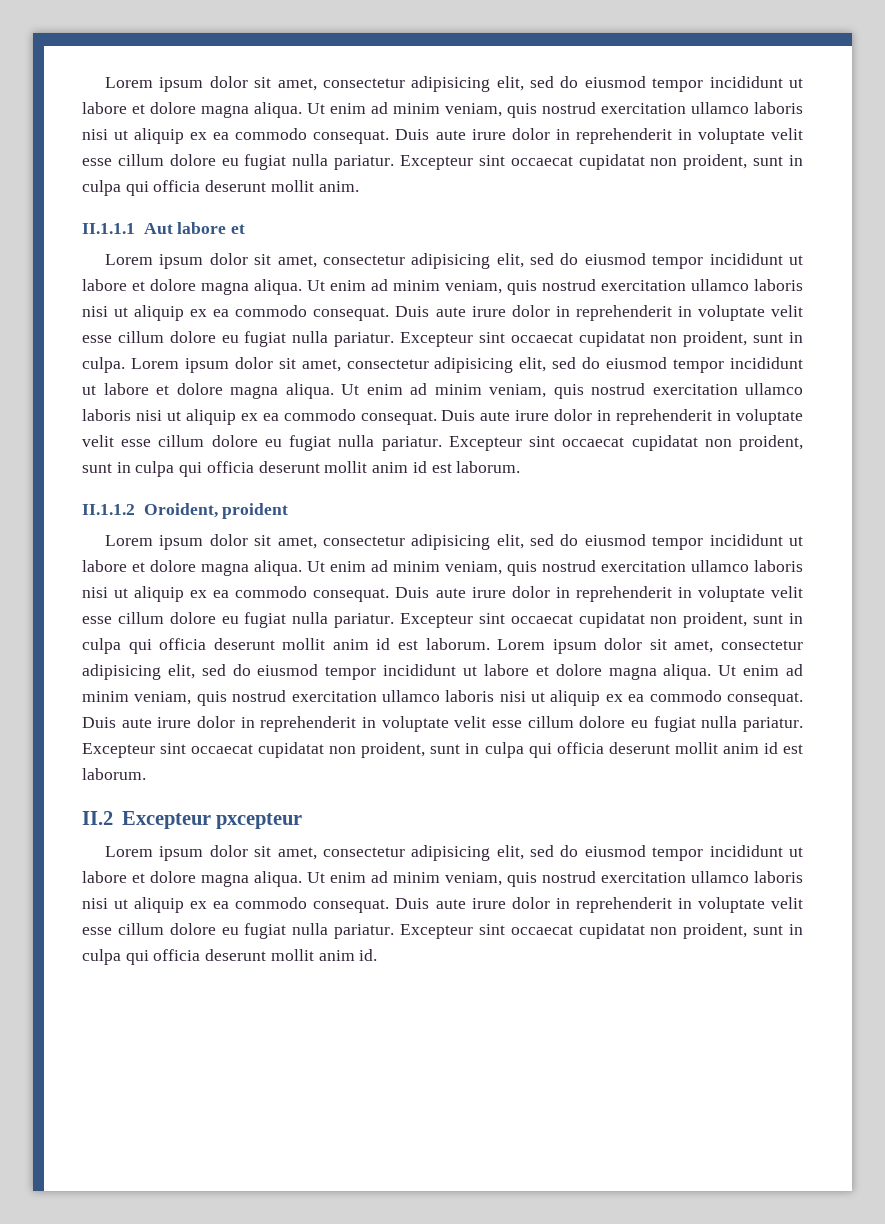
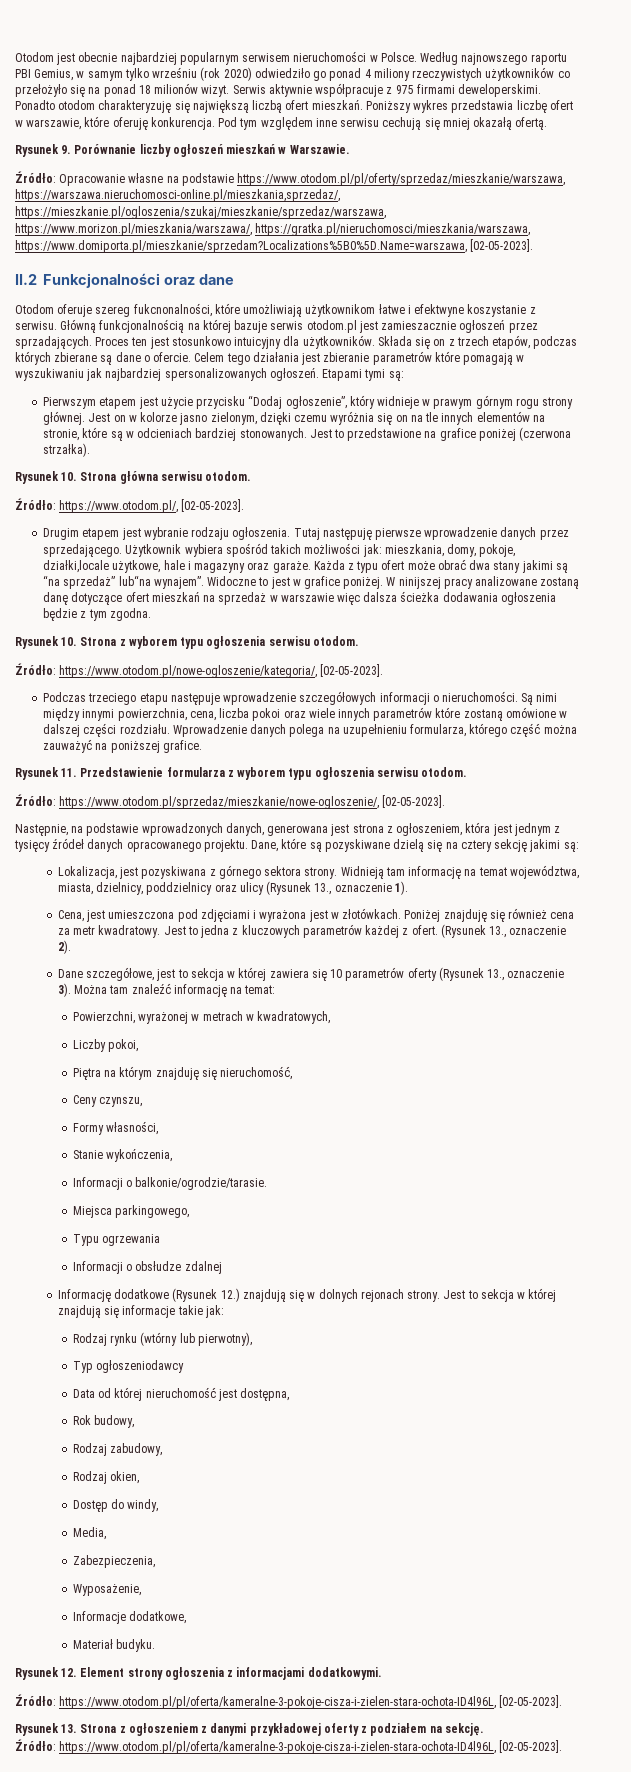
- Lorem ipsum dolor sit amet, consectetur adipisicing elit, sed do eiusmod tempor incididunt ut labore et dolore magna aliqua. Ut enim ad minim veniam, quis nostrud exercitation ullamco laboris nisi ut aliquip ex ea commodo consequat. Duis aute irure dolor in reprehenderit in voluptate velit esse cillum dolore eu fugiat nulla pariatur. Excepteur sint occaecat cupidatat non proident, sunt in culpa qui officia deserunt mollit anim.
- II.1.1.1 Aut labore et
- Lorem ipsum dolor sit amet, consectetur adipisicing elit, sed do eiusmod tempor incididunt ut labore et dolore magna aliqua. Ut enim ad minim veniam, quis nostrud exercitation ullamco laboris nisi ut aliquip ex ea commodo consequat. Duis aute irure dolor in reprehenderit in voluptate velit esse cillum dolore eu fugiat nulla pariatur. Excepteur sint occaecat cupidatat non proident, sunt in culpa. Lorem ipsum dolor sit amet, consectetur adipisicing elit, sed do eiusmod tempor incididunt ut labore et dolore magna aliqua. Ut enim ad minim veniam, quis nostrud exercitation ullamco laboris nisi ut aliquip ex ea commodo consequat. Duis aute irure dolor in reprehenderit in voluptate velit esse cillum dolore eu fugiat nulla pariatur. Excepteur sint occaecat cupidatat non proident, sunt in culpa qui officia deserunt mollit anim id est laborum.
- II.1.1.2 Oroident, proident
- Lorem ipsum dolor sit amet, consectetur adipisicing elit, sed do eiusmod tempor incididunt ut labore et dolore magna aliqua. Ut enim ad minim veniam, quis nostrud exercitation ullamco laboris nisi ut aliquip ex ea commodo consequat. Duis aute irure dolor in reprehenderit in voluptate velit esse cillum dolore eu fugiat nulla pariatur. Excepteur sint occaecat cupidatat non proident, sunt in culpa qui officia deserunt mollit anim id est laborum. Lorem ipsum dolor sit amet, consectetur adipisicing elit, sed do eiusmod tempor incididunt ut labore et dolore magna aliqua. Ut enim ad minim veniam, quis nostrud exercitation ullamco laboris nisi ut aliquip ex ea commodo consequat. Duis aute irure dolor in reprehenderit in voluptate velit esse cillum dolore eu fugiat nulla pariatur. Excepteur sint occaecat cupidatat non proident, sunt in culpa qui officia deserunt mollit anim id est laborum.
- II.2 Excepteur pxcepteur
- Lorem ipsum dolor sit amet, consectetur adipisicing elit, sed do eiusmod tempor incididunt ut labore et dolore magna aliqua. Ut enim ad minim veniam, quis nostrud exercitation ullamco laboris nisi ut aliquip ex ea commodo consequat. Duis aute irure dolor in reprehenderit in voluptate velit esse cillum dolore eu fugiat nulla pariatur. Excepteur sint occaecat cupidatat non proident, sunt in culpa qui officia deserunt mollit anim id.
+ Otodom jest obecnie najbardziej popularnym serwisem nieruchomości w Polsce. Według najnowszego raportu PBI Gemius, w samym tylko wrześniu (rok 2020) odwiedziło go ponad 4 miliony rzeczywistych użytkowników co przełożyło się na ponad 18 milionów wizyt. Serwis aktywnie współpracuje z 975 firmami deweloperskimi. Ponadto otodom charakteryzuję się największą liczbą ofert mieszkań. Poniższy wykres przedstawia liczbę ofert w warszawie, które oferuję konkurencja. Pod tym względem inne serwisu cechują się mniej okazałą ofertą.
+ Rysunek 9. Porównanie liczby ogłoszeń mieszkań w Warszawie.
+ Źródło: Opracowanie własne na podstawie https://www.otodom.pl/pl/oferty/sprzedaz/mieszkanie/warszawa, https://warszawa.nieruchomosci-online.pl/mieszkania,sprzedaz/, https://mieszkanie.pl/ogloszenia/szukaj/mieszkanie/sprzedaz/warszawa, https://www.morizon.pl/mieszkania/warszawa/, https://gratka.pl/nieruchomosci/mieszkania/warszawa, https://www.domiporta.pl/mieszkanie/sprzedam?Localizations%5B0%5D.Name=warszawa, [02-05-2023].
+ II.2 Funkcjonalności oraz dane
+ Otodom oferuje szereg fukcnonalności, które umożliwiają użytkownikom łatwe i efektwyne koszystanie z serwisu. Główną funkcjonalnością na której bazuje serwis otodom.pl jest zamieszacznie ogłoszeń przez sprzadających. Proces ten jest stosunkowo intuicyjny dla użytkowników. Składa się on z trzech etapów, podczas których zbierane są dane o ofercie. Celem tego działania jest zbieranie parametrów które pomagają w wyszukiwaniu jak najbardziej spersonalizowanych ogłoszeń. Etapami tymi są:
+ Pierwszym etapem jest użycie przycisku “Dodaj ogłoszenie”, który widnieje w prawym górnym rogu strony głównej. Jest on w kolorze jasno zielonym, dzięki czemu wyróżnia się on na tle innych elementów na stronie, które są w odcieniach bardziej stonowanych. Jest to przedstawione na grafice poniżej (czerwona strzałka).
+ Rysunek 10. Strona główna serwisu otodom.
+ Źródło: https://www.otodom.pl/, [02-05-2023].
+ Drugim etapem jest wybranie rodzaju ogłoszenia. Tutaj następuję pierwsze wprowadzenie danych przez sprzedającego. Użytkownik wybiera spośród takich możliwości jak: mieszkania, domy, pokoje, działki,locale użytkowe, hale i magazyny oraz garaże. Każda z typu ofert może obrać dwa stany jakimi są “na sprzedaż” lub“na wynajem”. Widoczne to jest w grafice poniżej. W ninijszej pracy analizowane zostaną danę dotyczące ofert mieszkań na sprzedaż w warszawie więc dalsza ścieżka dodawania ogłoszenia będzie z tym zgodna.
+ Rysunek 10. Strona z wyborem typu ogłoszenia serwisu otodom.
+ Źródło: https://www.otodom.pl/nowe-ogloszenie/kategoria/, [02-05-2023].
+ Podczas trzeciego etapu następuje wprowadzenie szczegółowych informacji o nieruchomości. Są nimi między innymi powierzchnia, cena, liczba pokoi oraz wiele innych parametrów które zostaną omówione w dalszej części rozdziału. Wprowadzenie danych polega na uzupełnieniu formularza, którego część można zauważyć na poniższej grafice.
+ Rysunek 11. Przedstawienie formularza z wyborem typu ogłoszenia serwisu otodom.
+ Źródło: https://www.otodom.pl/sprzedaz/mieszkanie/nowe-ogloszenie/, [02-05-2023].
+ Następnie, na podstawie wprowadzonych danych, generowana jest strona z ogłoszeniem, która jest jednym z tysięcy źródeł danych opracowanego projektu. Dane, które są pozyskiwane dzielą się na cztery sekcję jakimi są:
+ Lokalizacja, jest pozyskiwana z górnego sektora strony. Widnieją tam informację na temat województwa, miasta, dzielnicy, poddzielnicy oraz ulicy (Rysunek 13., oznaczenie 1).
+ Cena, jest umieszczona pod zdjęciami i wyrażona jest w złotówkach. Poniżej znajduję się również cena za metr kwadratowy. Jest to jedna z kluczowych parametrów każdej z ofert. (Rysunek 13., oznaczenie 2).
+ Dane szczegółowe, jest to sekcja w której zawiera się 10 parametrów oferty (Rysunek 13., oznaczenie 3). Można tam znaleźć informację na temat:
+ Powierzchni, wyrażonej w metrach w kwadratowych,
+ Liczby pokoi,
+ Piętra na którym znajduję się nieruchomość,
+ Ceny czynszu,
+ Formy własności,
+ Stanie wykończenia,
+ Informacji o balkonie/ogrodzie/tarasie.
+ Miejsca parkingowego,
+ Typu ogrzewania
+ Informacji o obsłudze zdalnej
+ Informację dodatkowe (Rysunek 12.) znajdują się w dolnych rejonach strony. Jest to sekcja w której znajdują się informacje takie jak:
+ Rodzaj rynku (wtórny lub pierwotny),
+ Typ ogłoszeniodawcy
+ Data od której nieruchomość jest dostępna,
+ Rok budowy,
+ Rodzaj zabudowy,
+ Rodzaj okien,
+ Dostęp do windy,
+ Media,
+ Zabezpieczenia,
+ Wyposażenie,
+ Informacje dodatkowe,
+ Materiał budyku.
+ Rysunek 12. Element strony ogłoszenia z informacjami dodatkowymi.
+ Źródło: https://www.otodom.pl/pl/oferta/kameralne-3-pokoje-cisza-i-zielen-stara-ochota-ID4l96L, [02-05-2023].
+ Rysunek 13. Strona z ogłoszeniem z danymi przykładowej oferty z podziałem na sekcję.
+ Źródło: https://www.otodom.pl/pl/oferta/kameralne-3-pokoje-cisza-i-zielen-stara-ochota-ID4l96L, [02-05-2023].

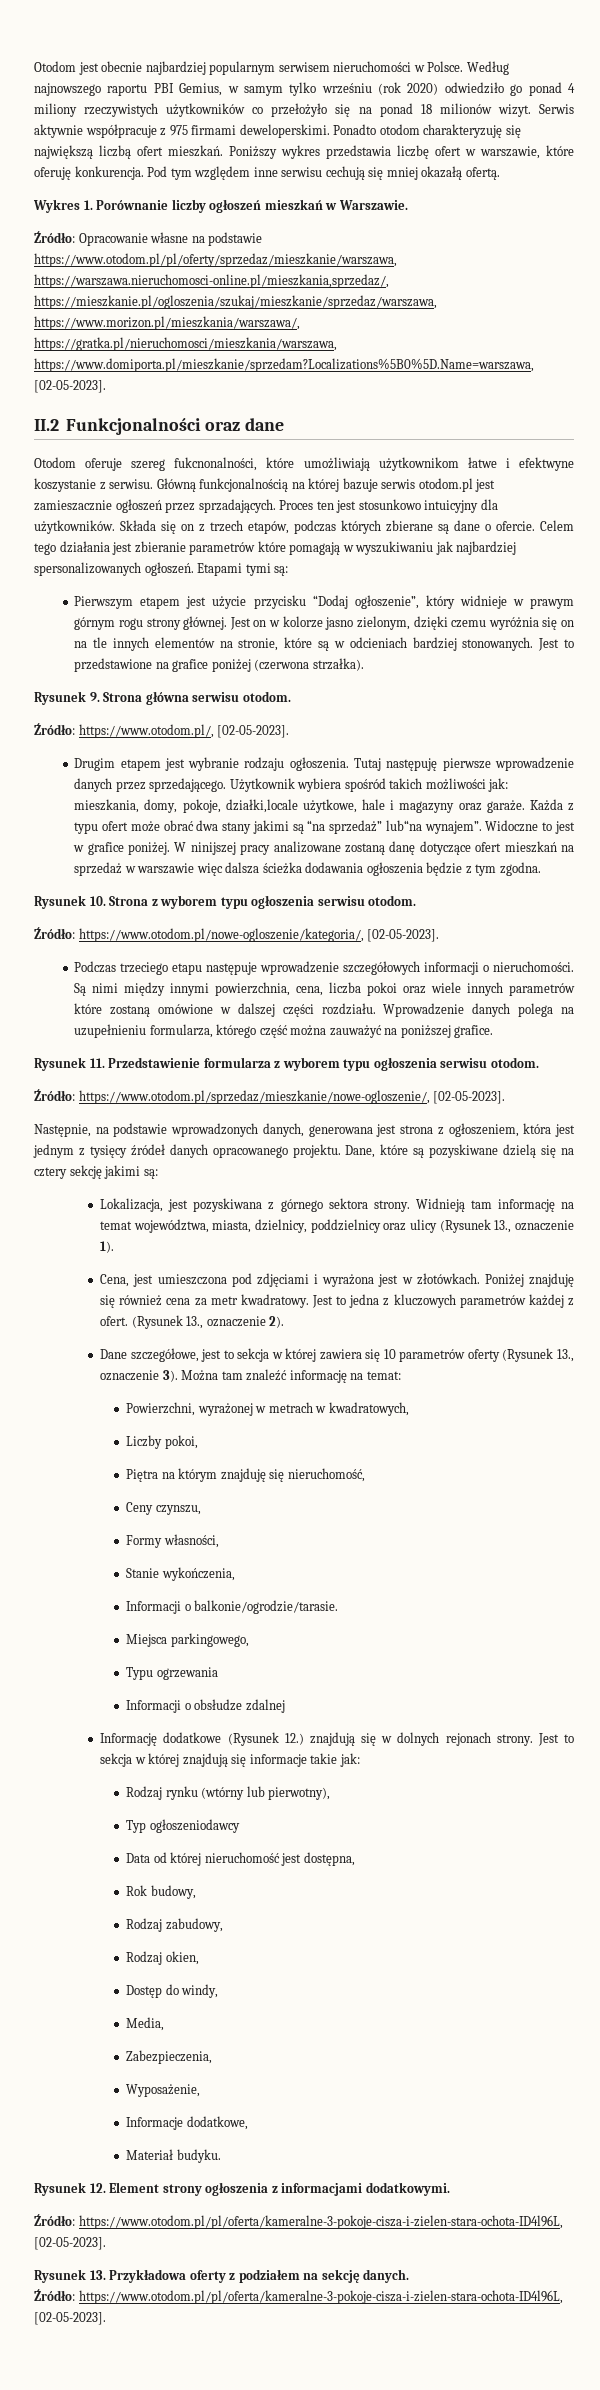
- Rysunek 9. Porównanie liczby ogłoszeń mieszkań w Warszawie.
+ Wykres 1. Porównanie liczby ogłoszeń mieszkań w Warszawie.
- Rysunek 10. Strona główna serwisu otodom.
+ Rysunek 9. Strona główna serwisu otodom.
- Rysunek 13. Strona z ogłoszeniem z danymi przykładowej oferty z podziałem na sekcję.
+ Rysunek 13. Przykładowa oferty z podziałem na sekcję danych.

